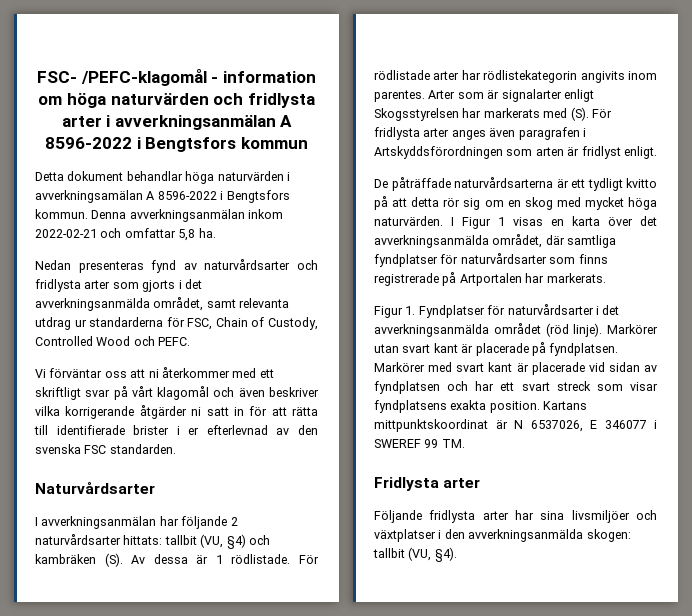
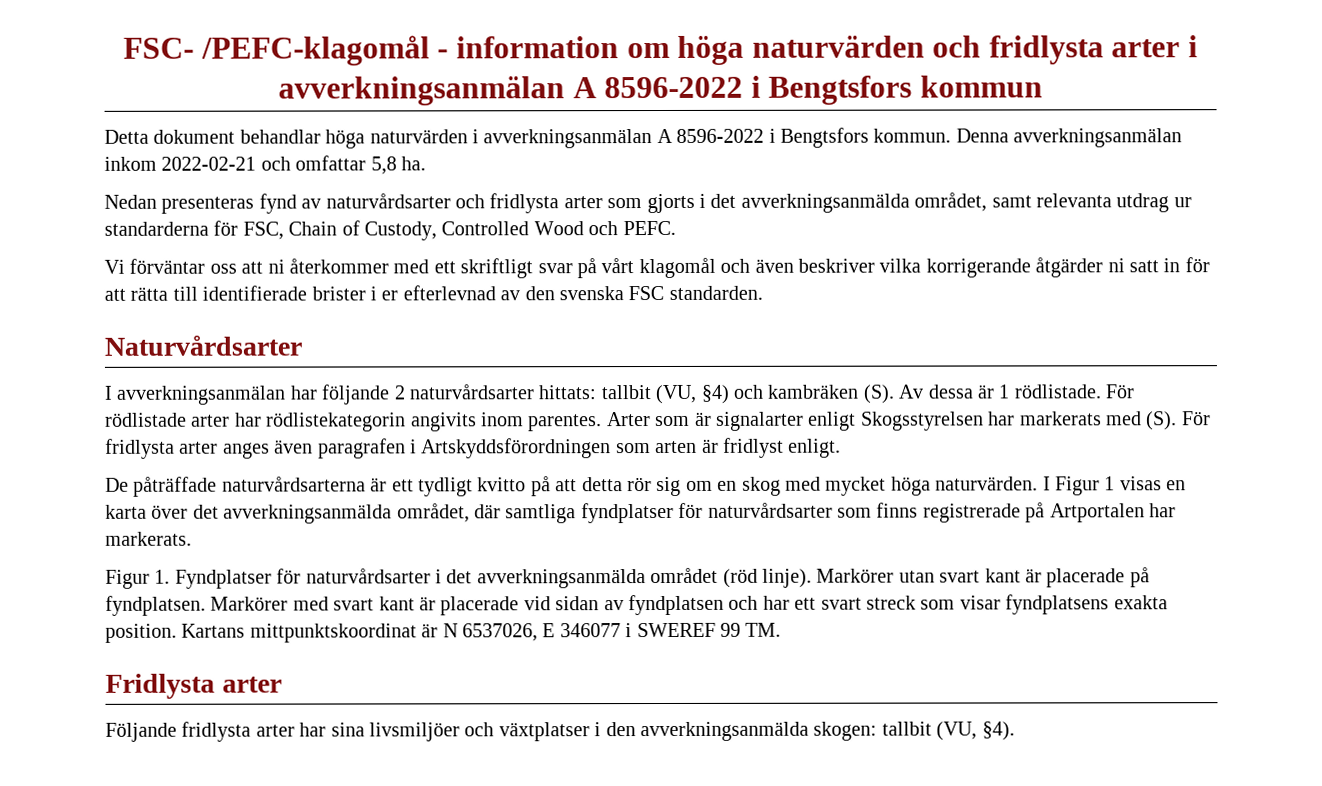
- Detta dokument behandlar höga naturvärden i avverkningsamälan A 8596-2022 i Bengtsfors kommun.
+ Detta dokument behandlar höga naturvärden i avverkningsanmälan A 8596-2022 i Bengtsfors kommun.

